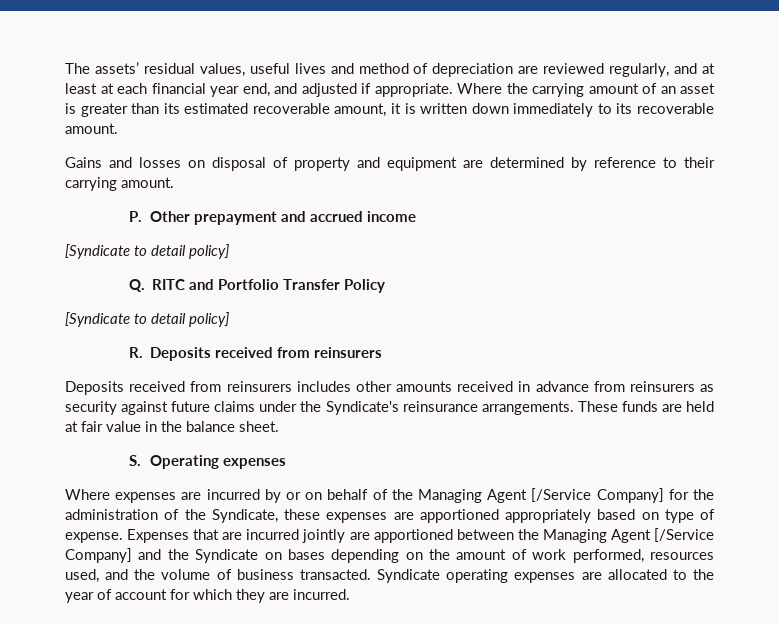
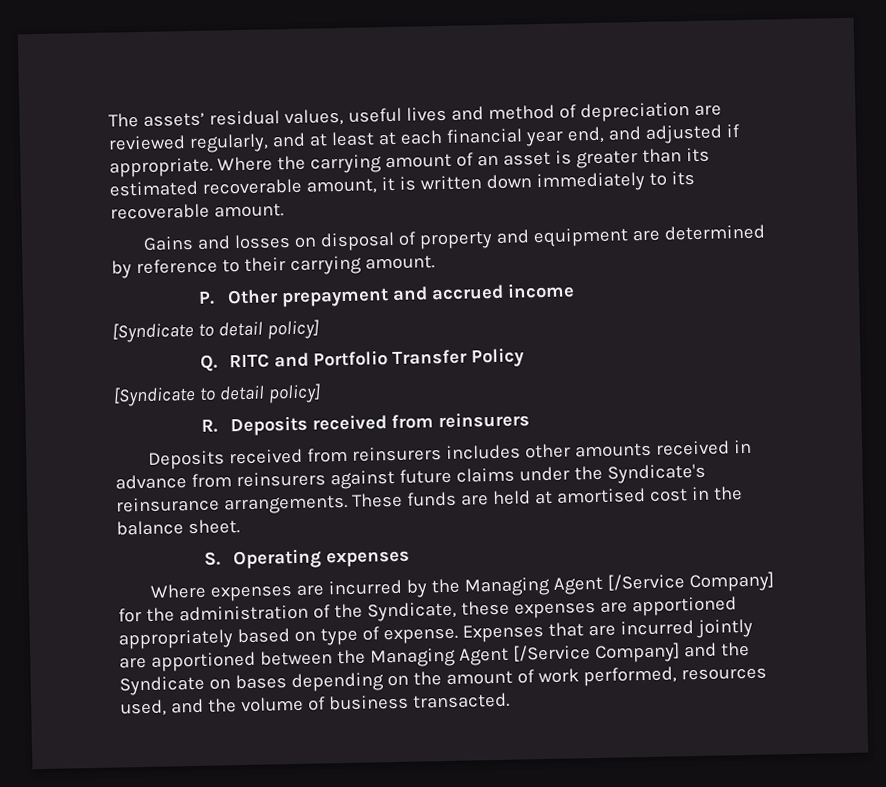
- Deposits received from reinsurers includes other amounts received in advance from reinsurers as security against future claims under the Syndicate's reinsurance arrangements.
+ Deposits received from reinsurers includes other amounts received in advance from reinsurers against future claims under the Syndicate's reinsurance arrangements.
- These funds are held at fair value in the balance sheet.
+ These funds are held at amortised cost in the balance sheet.
- Where expenses are incurred by or on behalf of the Managing Agent [/Service Company] for the administration of the Syndicate, these expenses are apportioned appropriately based on type of expense.
+ Where expenses are incurred by the Managing Agent [/Service Company] for the administration of the Syndicate, these expenses are apportioned appropriately based on type of expense.
- Syndicate operating expenses are allocated to the year of account for which they are incurred.

